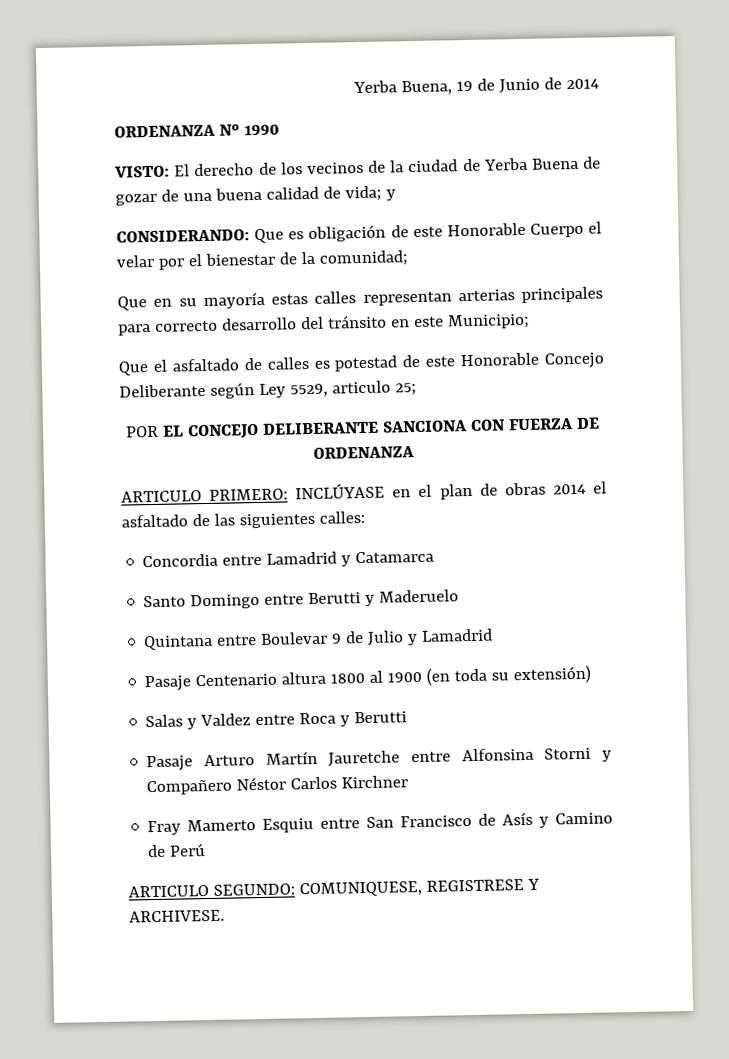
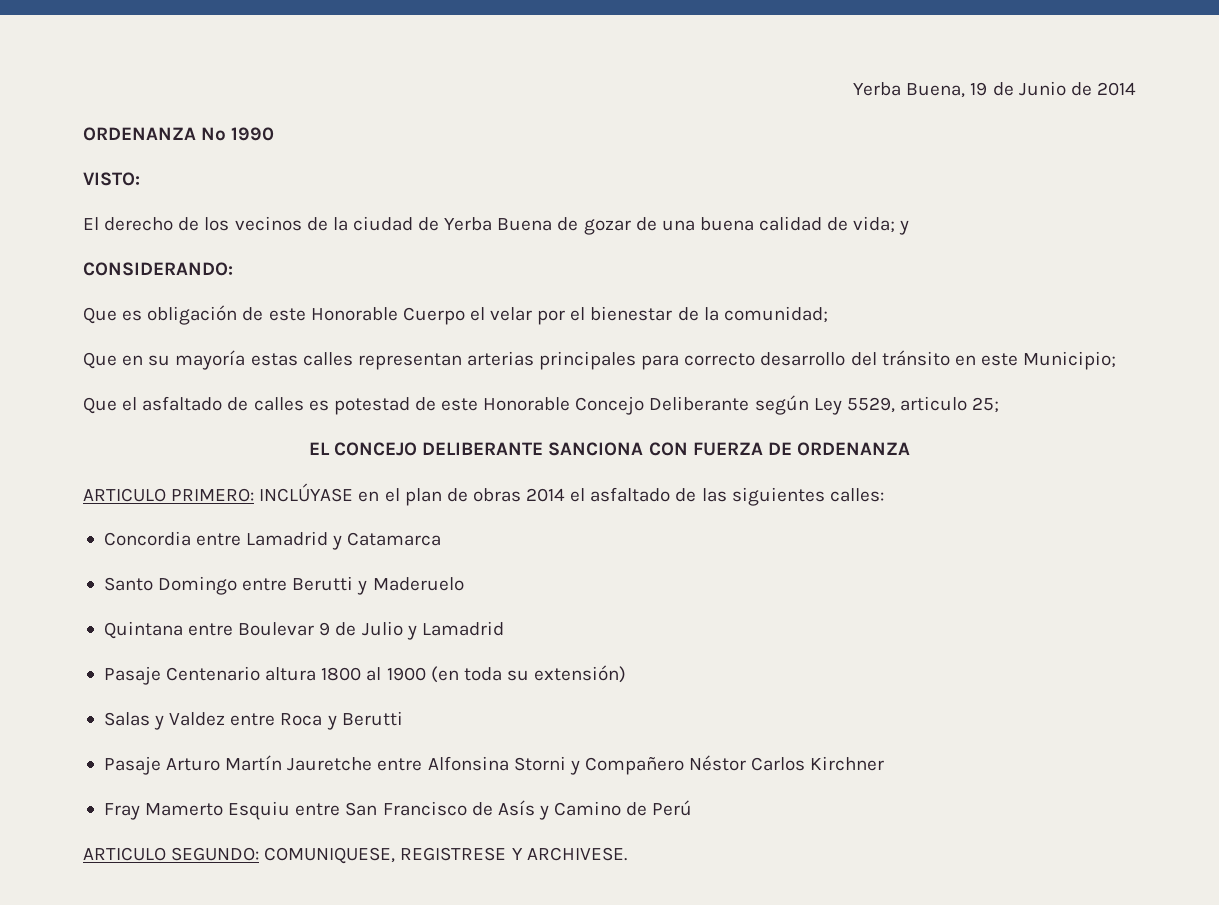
- VISTO: El derecho de los vecinos de la ciudad de Yerba Buena de gozar de una buena calidad de vida; y
+ VISTO:
+ El derecho de los vecinos de la ciudad de Yerba Buena de gozar de una buena calidad de vida; y
- CONSIDERANDO: Que es obligación de este Honorable Cuerpo el velar por el bienestar de la comunidad;
+ CONSIDERANDO:
+ Que es obligación de este Honorable Cuerpo el velar por el bienestar de la comunidad;
- POR EL CONCEJO DELIBERANTE SANCIONA CON FUERZA DE ORDENANZA
+ EL CONCEJO DELIBERANTE SANCIONA CON FUERZA DE ORDENANZA

